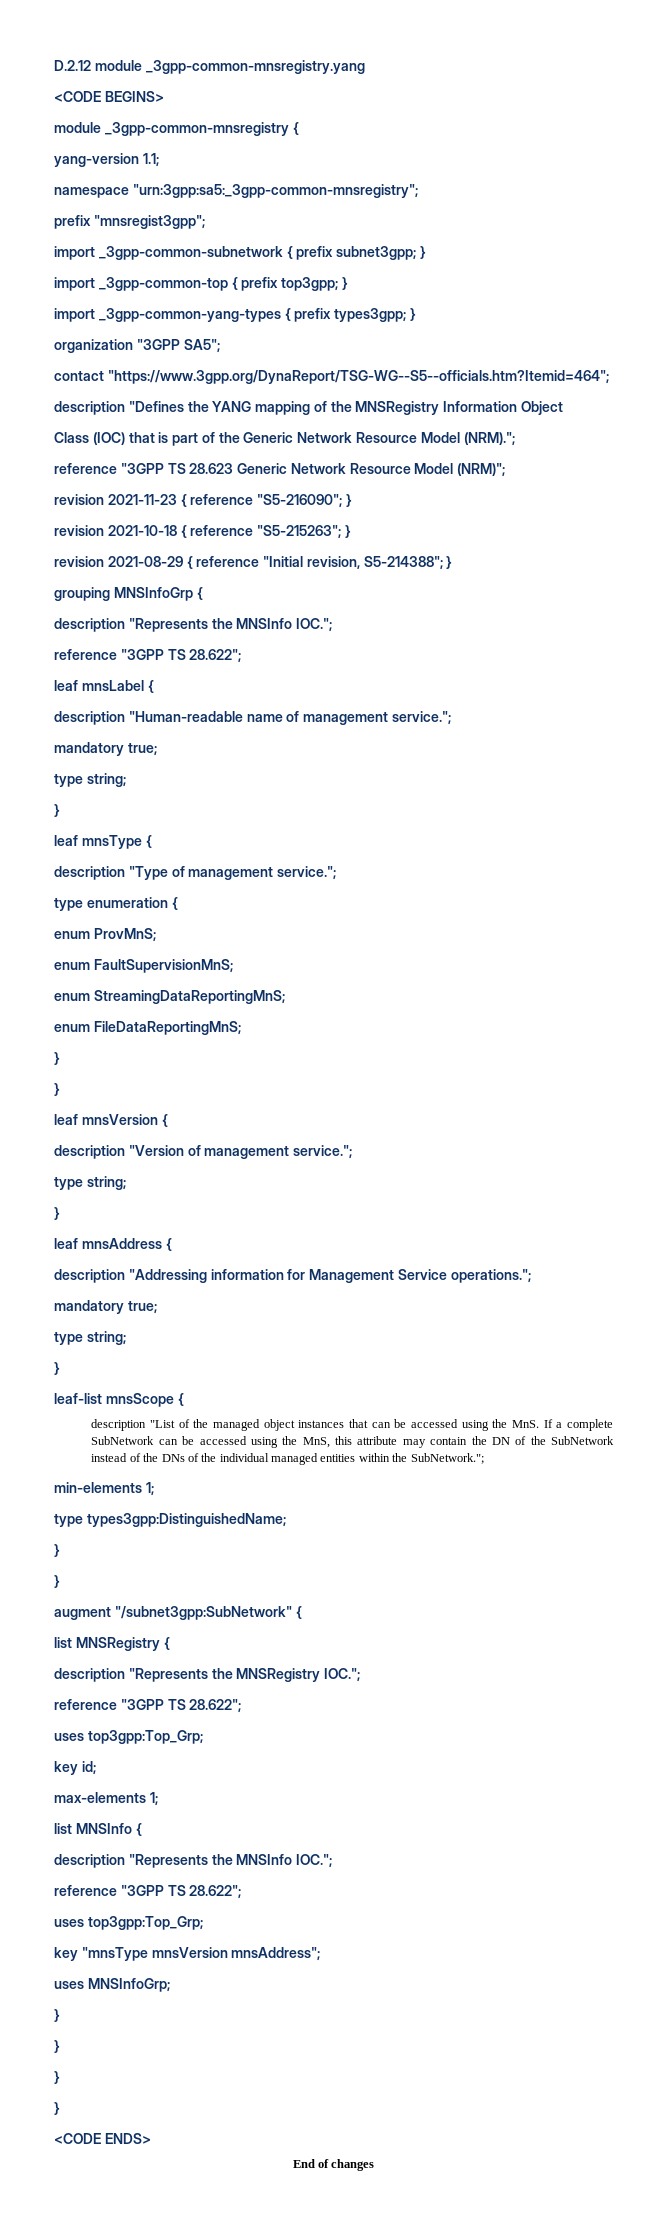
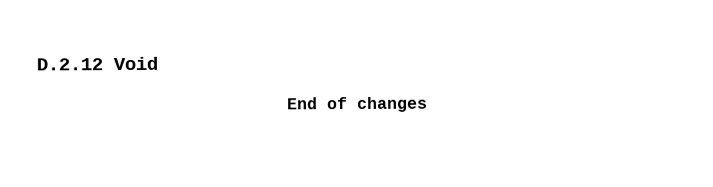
- D.2.12 module _3gpp-common-mnsregistry.yang
- <CODE BEGINS>
- module _3gpp-common-mnsregistry {
- yang-version 1.1;
- namespace "urn:3gpp:sa5:_3gpp-common-mnsregistry";
- prefix "mnsregist3gpp";
- import _3gpp-common-subnetwork { prefix subnet3gpp; }
- import _3gpp-common-top { prefix top3gpp; }
- import _3gpp-common-yang-types { prefix types3gpp; }
- organization "3GPP SA5";
- contact "https://www.3gpp.org/DynaReport/TSG-WG--S5--officials.htm?Itemid=464";
- description "Defines the YANG mapping of the MNSRegistry Information Object
- Class (IOC) that is part of the Generic Network Resource Model (NRM).";
- reference "3GPP TS 28.623 Generic Network Resource Model (NRM)";
- revision 2021-11-23 { reference "S5-216090"; }
- revision 2021-10-18 { reference "S5-215263"; }
- revision 2021-08-29 { reference "Initial revision, S5-214388"; }
- grouping MNSInfoGrp {
- description "Represents the MNSInfo IOC.";
- reference "3GPP TS 28.622";
- leaf mnsLabel {
- description "Human-readable name of management service.";
- mandatory true;
- type string;
- }
- leaf mnsType {
- description "Type of management service.";
- type enumeration {
- enum ProvMnS;
- enum FaultSupervisionMnS;
- enum StreamingDataReportingMnS;
- enum FileDataReportingMnS;
- }
- }
- leaf mnsVersion {
- description "Version of management service.";
- type string;
- }
- leaf mnsAddress {
- description "Addressing information for Management Service operations.";
- mandatory true;
- type string;
- }
- leaf-list mnsScope {
- description "List of the managed object instances that can be accessed using the MnS. If a complete SubNetwork can be accessed using the MnS, this attribute may contain the DN of the SubNetwork instead of the DNs of the individual managed entities within the SubNetwork.";
- min-elements 1;
- type types3gpp:DistinguishedName;
- }
- }
- augment "/subnet3gpp:SubNetwork" {
- list MNSRegistry {
- description "Represents the MNSRegistry IOC.";
- reference "3GPP TS 28.622";
- uses top3gpp:Top_Grp;
- key id;
- max-elements 1;
- list MNSInfo {
- description "Represents the MNSInfo IOC.";
- reference "3GPP TS 28.622";
- uses top3gpp:Top_Grp;
- key "mnsType mnsVersion mnsAddress";
- uses MNSInfoGrp;
- }
- }
- }
- }
- <CODE ENDS>
+ D.2.12 Void

